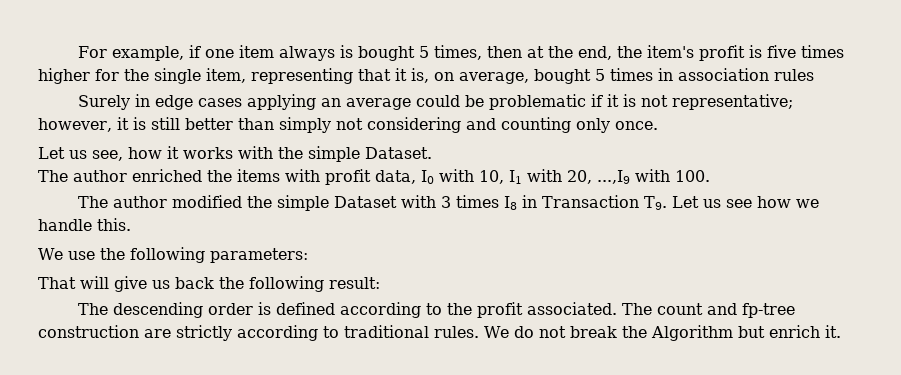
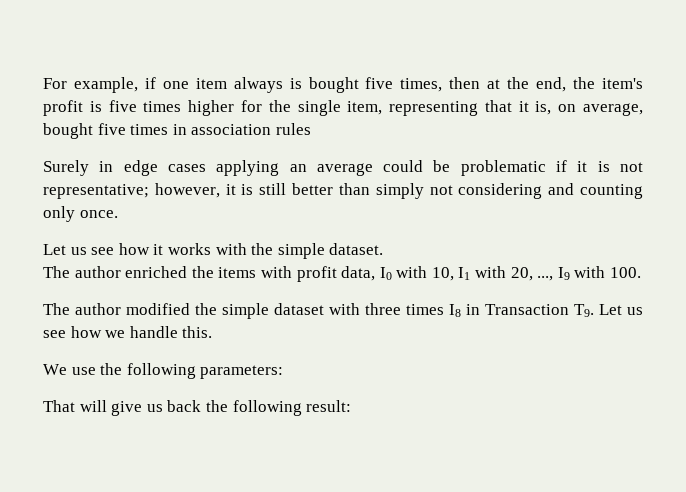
- For example, if one item always is bought 5 times, then at the end, the item's profit is five times higher for the single item, representing that it is, on average, bought 5 times in association rules
+ For example, if one item always is bought five times, then at the end, the item's profit is five times higher for the single item, representing that it is, on average, bought five times in association rules
- Let us see, how it works with the simple Dataset.
+ Let us see how it works with the simple dataset.
- The author enriched the items with profit data, I0 with 10, I1 with 20, ...,I9 with 100.
+ The author enriched the items with profit data, I0 with 10, I1 with 20, ..., I9 with 100.
- The author modified the simple Dataset with 3 times I8 in Transaction T9. Let us see how we handle this.
+ The author modified the simple dataset with three times I8 in Transaction T9. Let us see how we handle this.
- The descending order is defined according to the profit associated. The count and fp-tree construction are strictly according to traditional rules. We do not break the Algorithm but enrich it.

